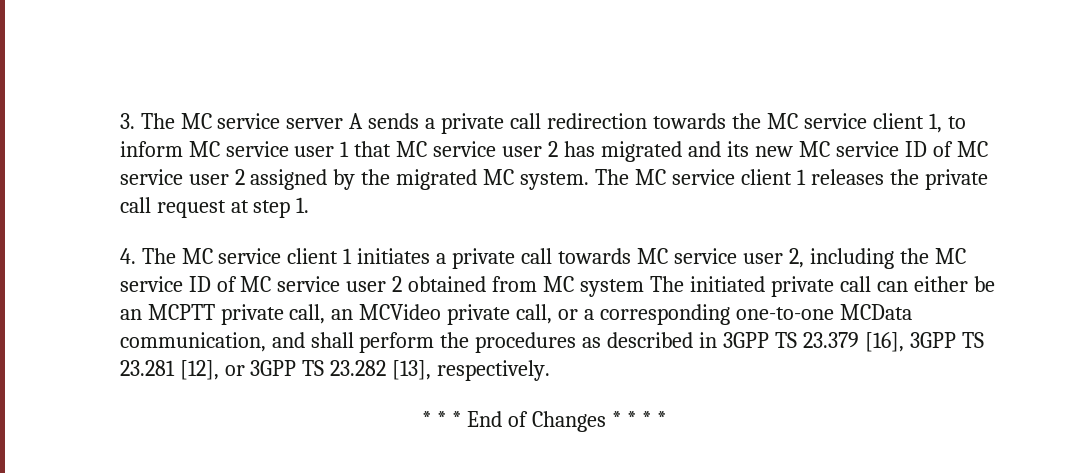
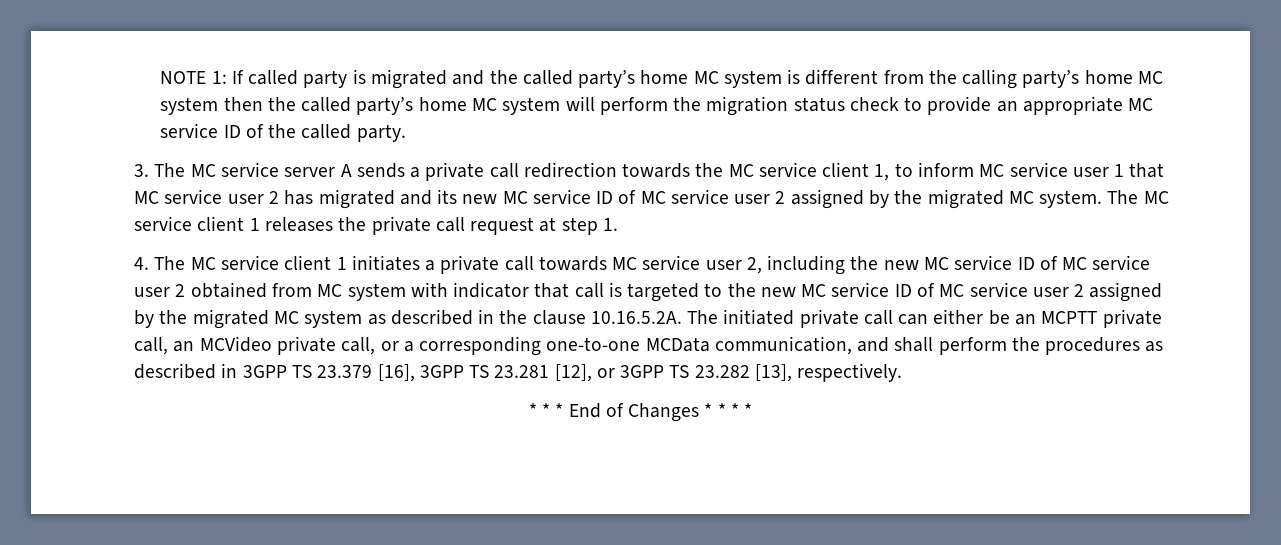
+ NOTE 1: If called party is migrated and the called party’s home MC system is different from the calling party’s home MC system then the called party’s home MC system will perform the migration status check to provide an appropriate MC service ID of the called party.
- 4. The MC service client 1 initiates a private call towards MC service user 2, including the MC service ID of MC service user 2 obtained from MC system The initiated private call can either be an MCPTT private call, an MCVideo private call, or a corresponding one-to-one MCData communication, and shall perform the procedures as described in 3GPP TS 23.379 [16], 3GPP TS 23.281 [12], or 3GPP TS 23.282 [13], respectively.
+ 4. The MC service client 1 initiates a private call towards MC service user 2, including the new MC service ID of MC service user 2 obtained from MC system with indicator that call is targeted to the new MC service ID of MC service user 2 assigned by the migrated MC system as described in the clause 10.16.5.2A. The initiated private call can either be an MCPTT private call, an MCVideo private call, or a corresponding one-to-one MCData communication, and shall perform the procedures as described in 3GPP TS 23.379 [16], 3GPP TS 23.281 [12], or 3GPP TS 23.282 [13], respectively.

